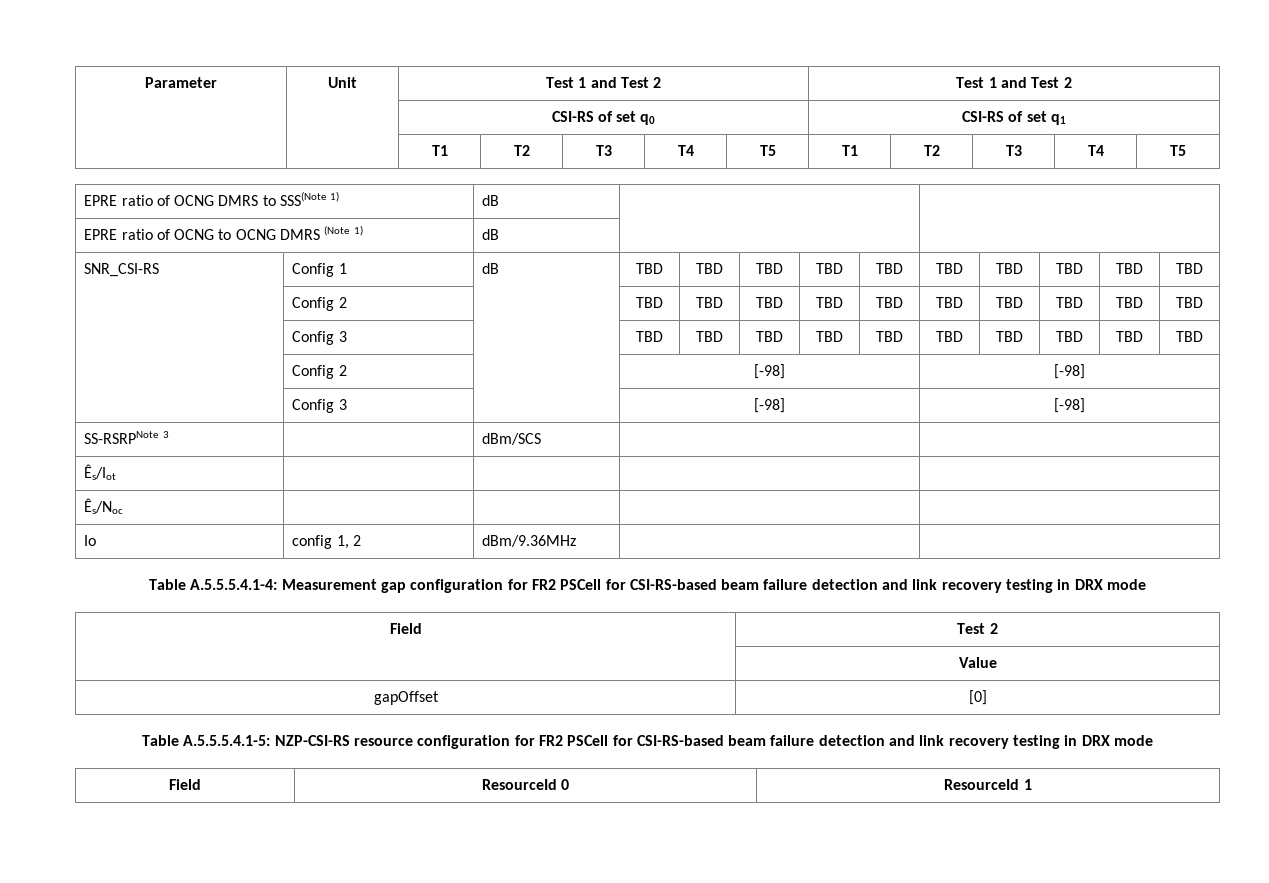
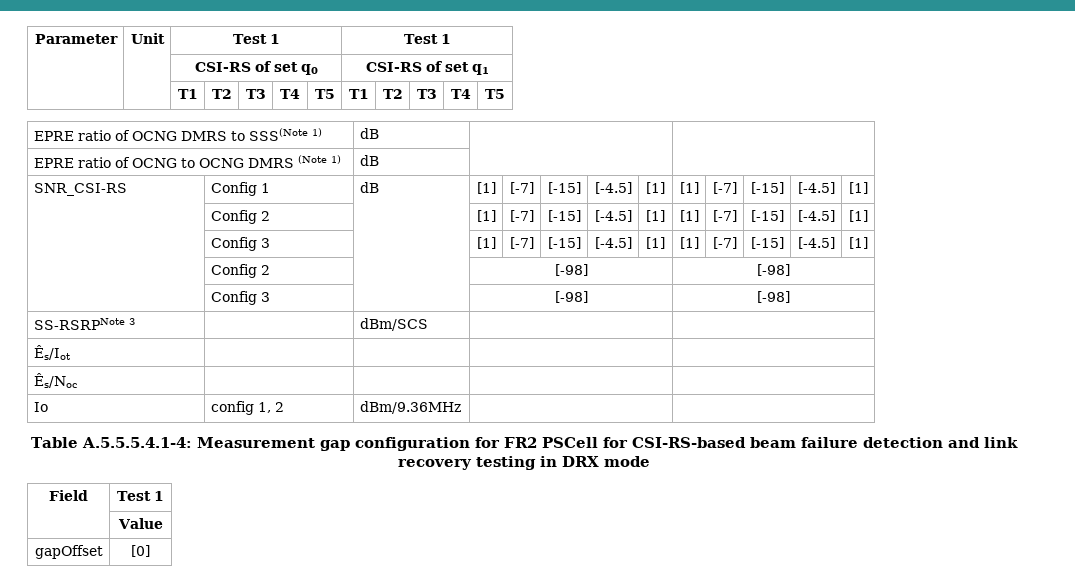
- Parameter | Unit | Test 1 and Test 2 | Test 1 and Test 2
+ Parameter | Unit | Test 1 | Test 1
- SNR_CSI-RS | Config 1 | dB | TBD | TBD | TBD | TBD | TBD | TBD | TBD | TBD | TBD | TBD
- | Config 2 | | TBD | TBD | TBD | TBD | TBD | TBD | TBD | TBD | TBD | TBD
- | Config 3 | | TBD | TBD | TBD | TBD | TBD | TBD | TBD | TBD | TBD | TBD
+ SNR_CSI-RS | Config 1 | dB | [1] | [-7] | [-15] | [-4.5] | [1] | [1] | [-7] | [-15] | [-4.5] | [1]
+ | Config 2 | | [1] | [-7] | [-15] | [-4.5] | [1] | [1] | [-7] | [-15] | [-4.5] | [1]
+ | Config 3 | | [1] | [-7] | [-15] | [-4.5] | [1] | [1] | [-7] | [-15] | [-4.5] | [1]
- Field | Test 2
+ Field | Test 1
- Table A.5.5.5.4.1-5: NZP-CSI-RS resource configuration for FR2 PSCell for CSI-RS-based beam failure detection and link recovery testing in DRX mode
- Field | ResourceId 0 | ResourceId 1

